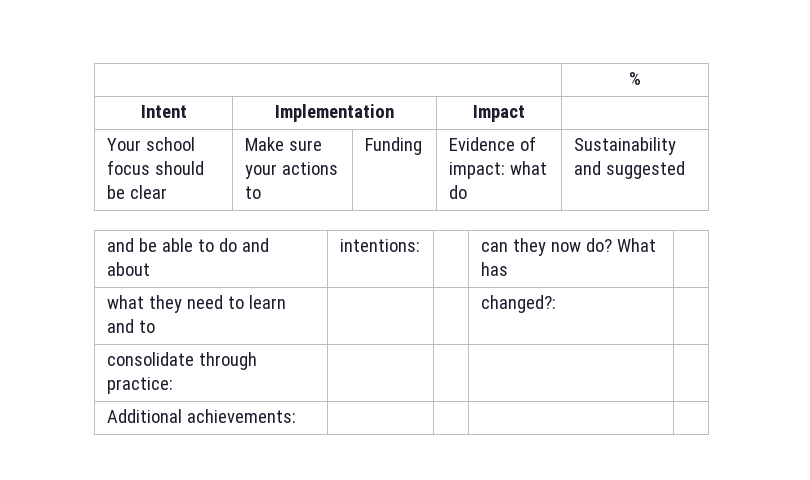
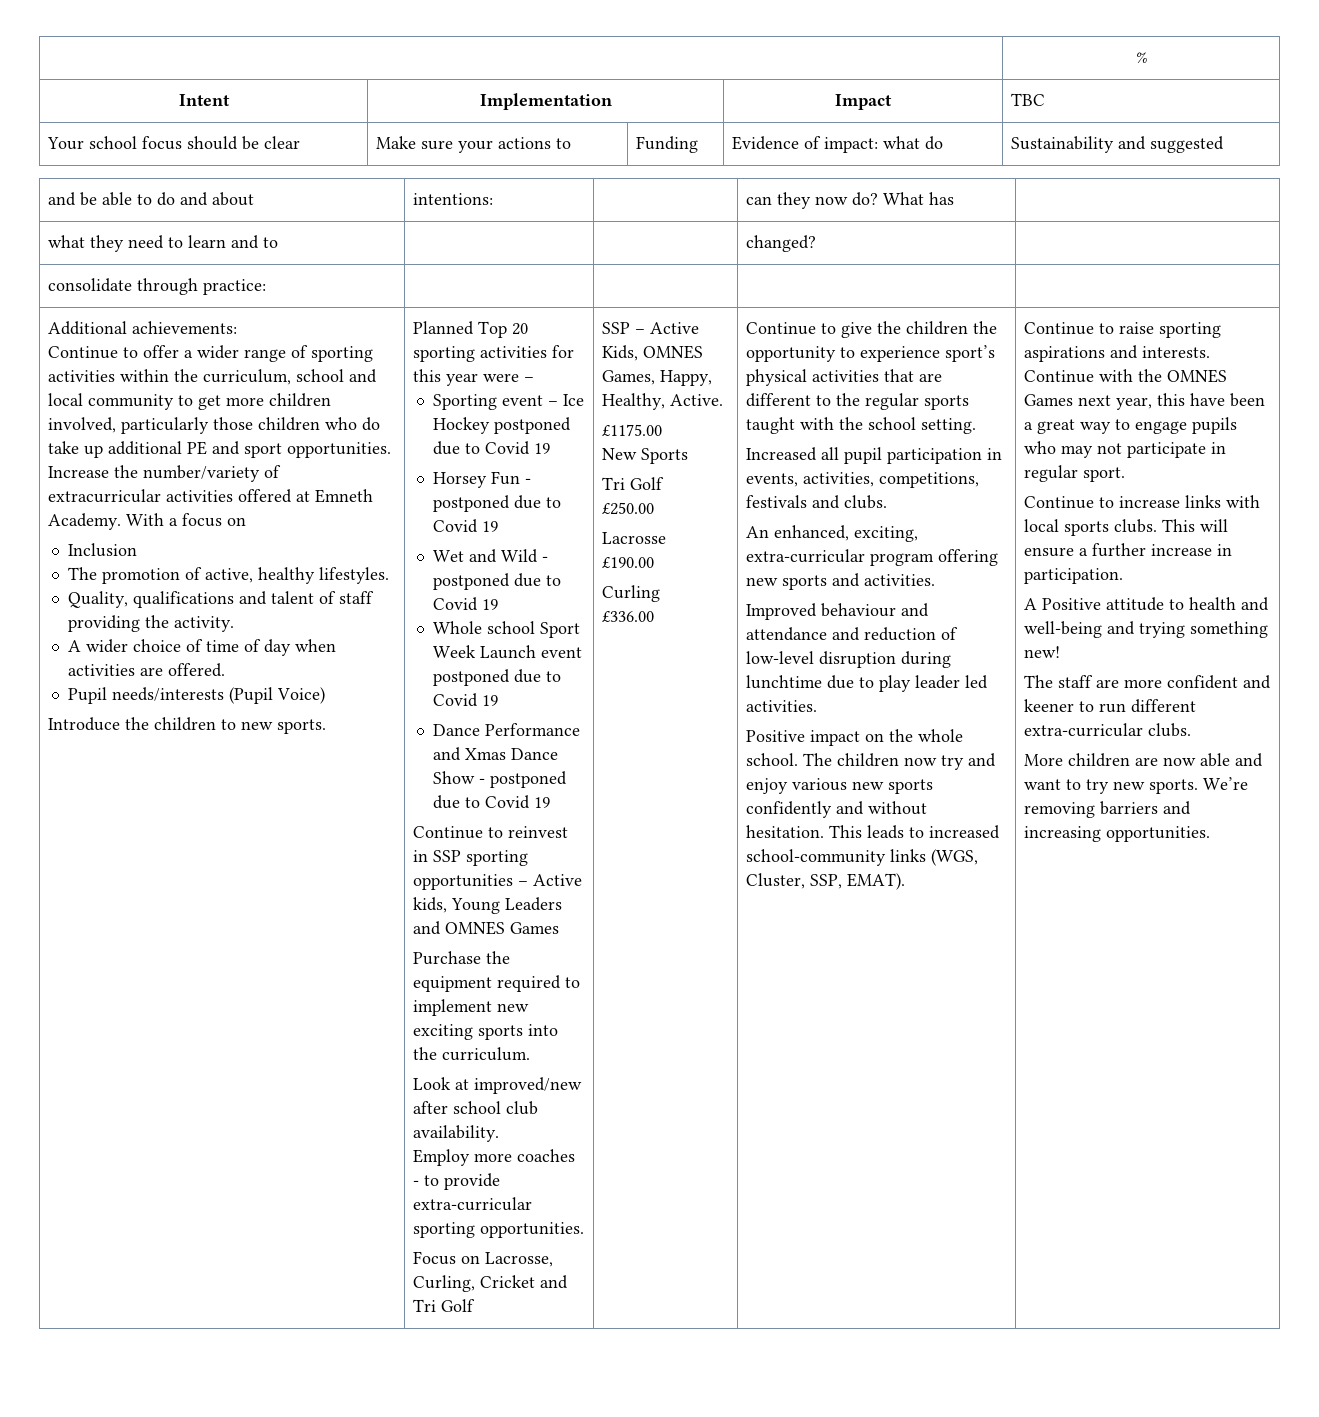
- Intent | Implementation | Impact |
+ Intent | Implementation | Impact | TBC
- what they need to learn and to | | | changed?: |
+ what they need to learn and to | | | changed? |
+ Continue to offer a wider range of sporting activities within the curriculum, school and local community to get more children involved, particularly those children who do take up additional PE and sport opportunities. Increase the number/variety of extracurricular activities offered at Emneth Academy. With a focus on
+ Inclusion
+ The promotion of active, healthy lifestyles.
+ Quality, qualifications and talent of staff providing the activity.
+ A wider choice of time of day when activities are offered.
+ Pupil needs/interests (Pupil Voice)
+ Introduce the children to new sports. | Planned Top 20 sporting activities for this year were –
+ Sporting event – Ice Hockey postponed due to Covid 19
+ Horsey Fun - postponed due to Covid 19
+ Wet and Wild - postponed due to Covid 19
+ Whole school Sport Week Launch event postponed due to Covid 19
+ Dance Performance and Xmas Dance Show - postponed due to Covid 19
+ Continue to reinvest in SSP sporting opportunities – Active kids, Young Leaders and OMNES Games
+ Purchase the equipment required to implement new exciting sports into the curriculum.
+ Look at improved/new after school club availability.
+ Employ more coaches - to provide extra-curricular sporting opportunities.
+ Focus on Lacrosse, Curling, Cricket and Tri Golf | SSP – Active Kids, OMNES Games, Happy, Healthy, Active.
+ £1175.00
+ New Sports
+ Tri Golf
+ £250.00
+ Lacrosse
+ £190.00
+ Curling
+ £336.00 | Continue to give the children the opportunity to experience sport’s physical activities that are different to the regular sports taught with the school setting.
+ Increased all pupil participation in events, activities, competitions, festivals and clubs.
+ An enhanced, exciting, extra-curricular program offering new sports and activities.
+ Improved behaviour and attendance and reduction of low-level disruption during lunchtime due to play leader led activities.
+ Positive impact on the whole school. The children now try and enjoy various new sports confidently and without hesitation. This leads to increased school-community links (WGS, Cluster, SSP, EMAT). | Continue to raise sporting aspirations and interests. Continue with the OMNES Games next year, this have been a great way to engage pupils who may not participate in regular sport.
+ Continue to increase links with local sports clubs. This will ensure a further increase in participation.
+ A Positive attitude to health and well-being and trying something new!
+ The staff are more confident and keener to run different extra-curricular clubs.
+ More children are now able and want to try new sports. We’re removing barriers and increasing opportunities.

